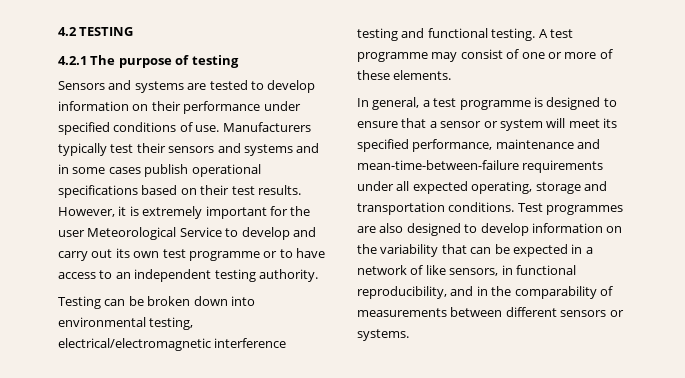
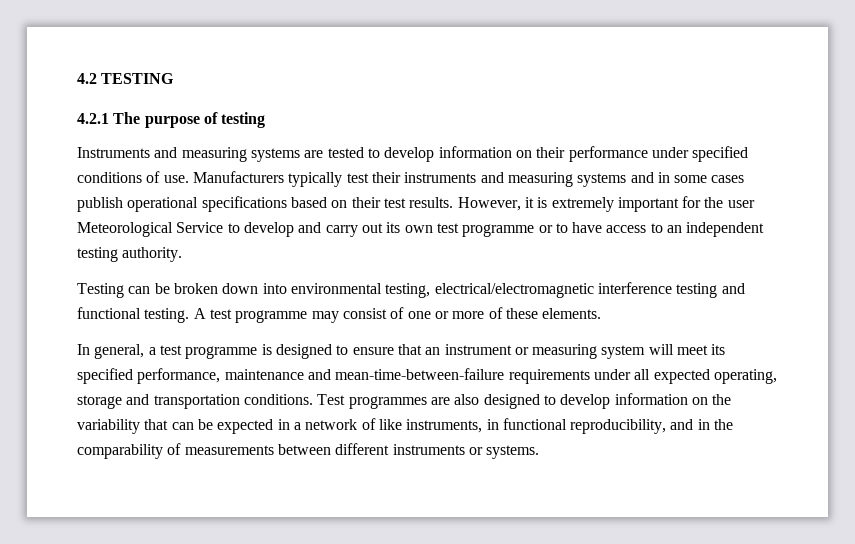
- Sensors and systems are tested to develop information on their performance under specified conditions of use.
+ Instruments and measuring systems are tested to develop information on their performance under specified conditions of use.
- Manufacturers typically test their sensors and systems and in some cases publish operational specifications based on their test results.
+ Manufacturers typically test their instruments and measuring systems and in some cases publish operational specifications based on their test results.
- In general, a test programme is designed to ensure that a sensor or system will meet its specified performance, maintenance and mean-time-between-failure requirements under all expected operating, storage and transportation conditions.
+ In general, a test programme is designed to ensure that an instrument or measuring system will meet its specified performance, maintenance and mean-time-between-failure requirements under all expected operating, storage and transportation conditions.
- Test programmes are also designed to develop information on the variability that can be expected in a network of like sensors, in functional reproducibility, and in the comparability of measurements between different sensors or systems.
+ Test programmes are also designed to develop information on the variability that can be expected in a network of like instruments, in functional reproducibility, and in the comparability of measurements between different instruments or systems.

